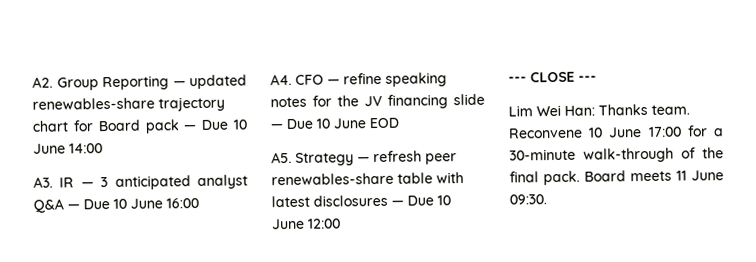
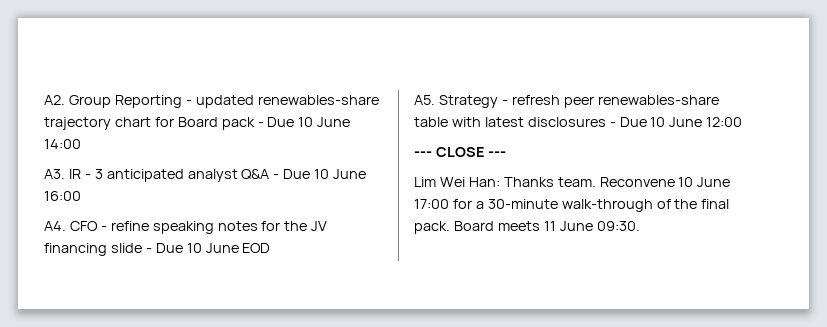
- A2. Group Reporting — updated renewables-share trajectory chart for Board pack — Due 10 June 14:00
+ A2. Group Reporting - updated renewables-share trajectory chart for Board pack - Due 10 June 14:00
- A3. IR — 3 anticipated analyst Q&A — Due 10 June 16:00
+ A3. IR - 3 anticipated analyst Q&A - Due 10 June 16:00
- A4. CFO — refine speaking notes for the JV financing slide — Due 10 June EOD
+ A4. CFO - refine speaking notes for the JV financing slide - Due 10 June EOD
- A5. Strategy — refresh peer renewables-share table with latest disclosures — Due 10 June 12:00
+ A5. Strategy - refresh peer renewables-share table with latest disclosures - Due 10 June 12:00

